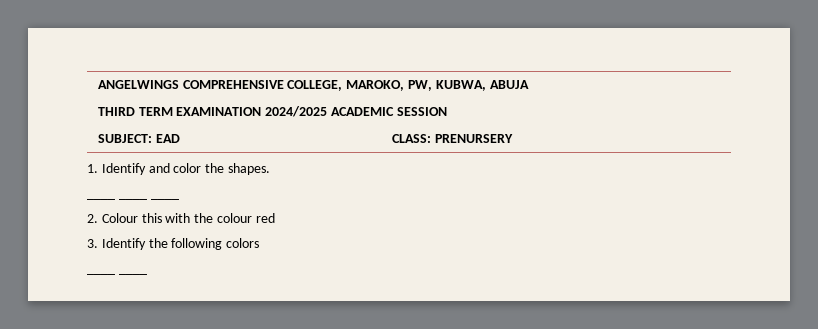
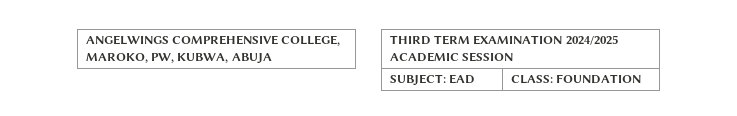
- SUBJECT: EAD | CLASS: PRENURSERY
- 1. Identify and color the shapes.
- ____ ____ ____
- 2. Colour this with the colour red
- 3. Identify the following colors
- ____ ____
+ SUBJECT: EAD | CLASS: FOUNDATION

